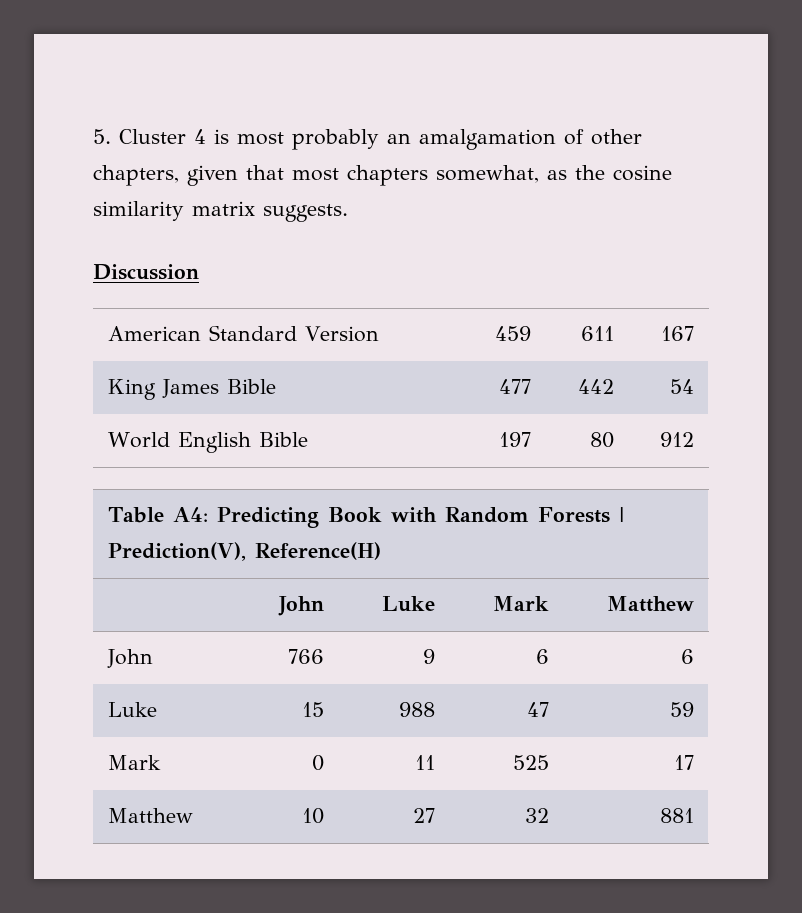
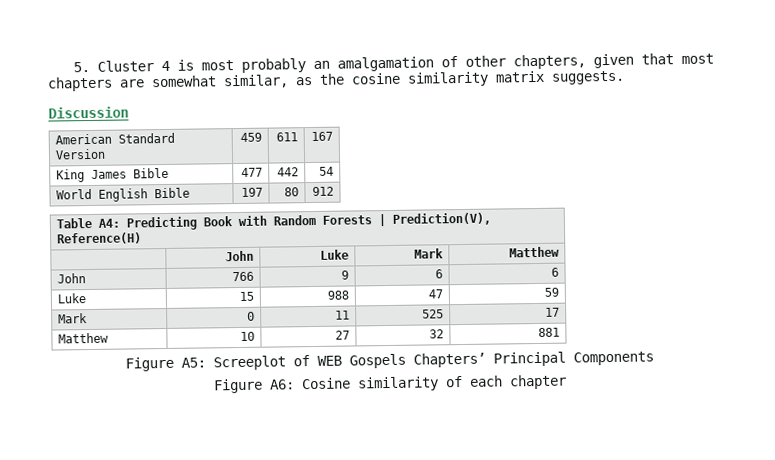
- 5. Cluster 4 is most probably an amalgamation of other chapters, given that most chapters somewhat, as the cosine similarity matrix suggests.
+ 5. Cluster 4 is most probably an amalgamation of other chapters, given that most chapters are somewhat similar, as the cosine similarity matrix suggests.
+ Figure A5: Screeplot of WEB Gospels Chapters’ Principal Components
+ Figure A6: Cosine similarity of each chapter

